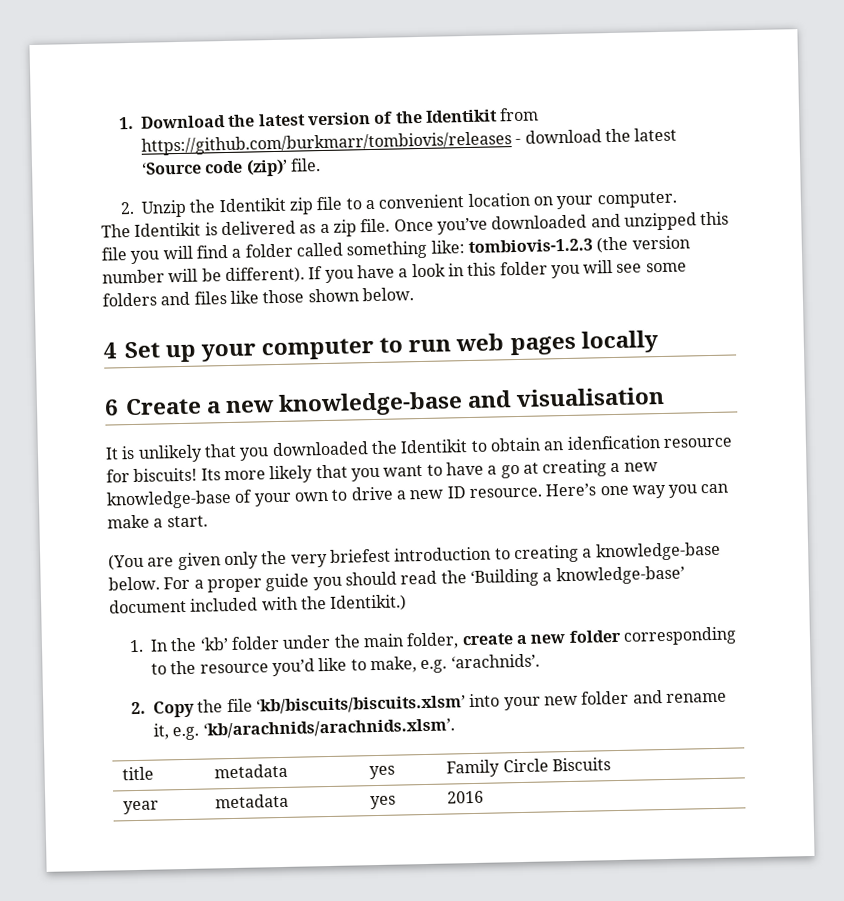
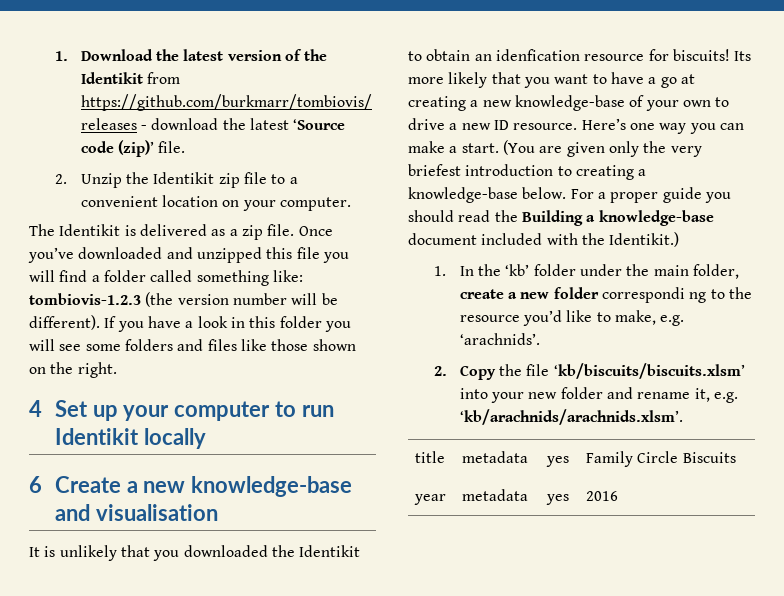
- If you have a look in this folder you will see some folders and files like those shown below.
+ If you have a look in this folder you will see some folders and files like those shown on the right.
- 4 Set up your computer to run web pages locally
+ 4 Set up your computer to run Identikit locally
- Here’s one way you can make a start.
- (You are given only the very briefest introduction to creating a knowledge-base below.
+ Here’s one way you can make a start. (You are given only the very briefest introduction to creating a knowledge-base below.
- For a proper guide you should read the ‘Building a knowledge-base’ document included with the Identikit.)
+ For a proper guide you should read the Building a knowledge-base document included with the Identikit.)
- 1. In the ‘kb’ folder under the main folder, create a new folder corresponding to the resource you’d like to make, e.g. ‘arachnids’.
+ 1. In the ‘kb’ folder under the main folder, create a new folder correspondi ng to the resource you’d like to make, e.g. ‘arachnids’.

